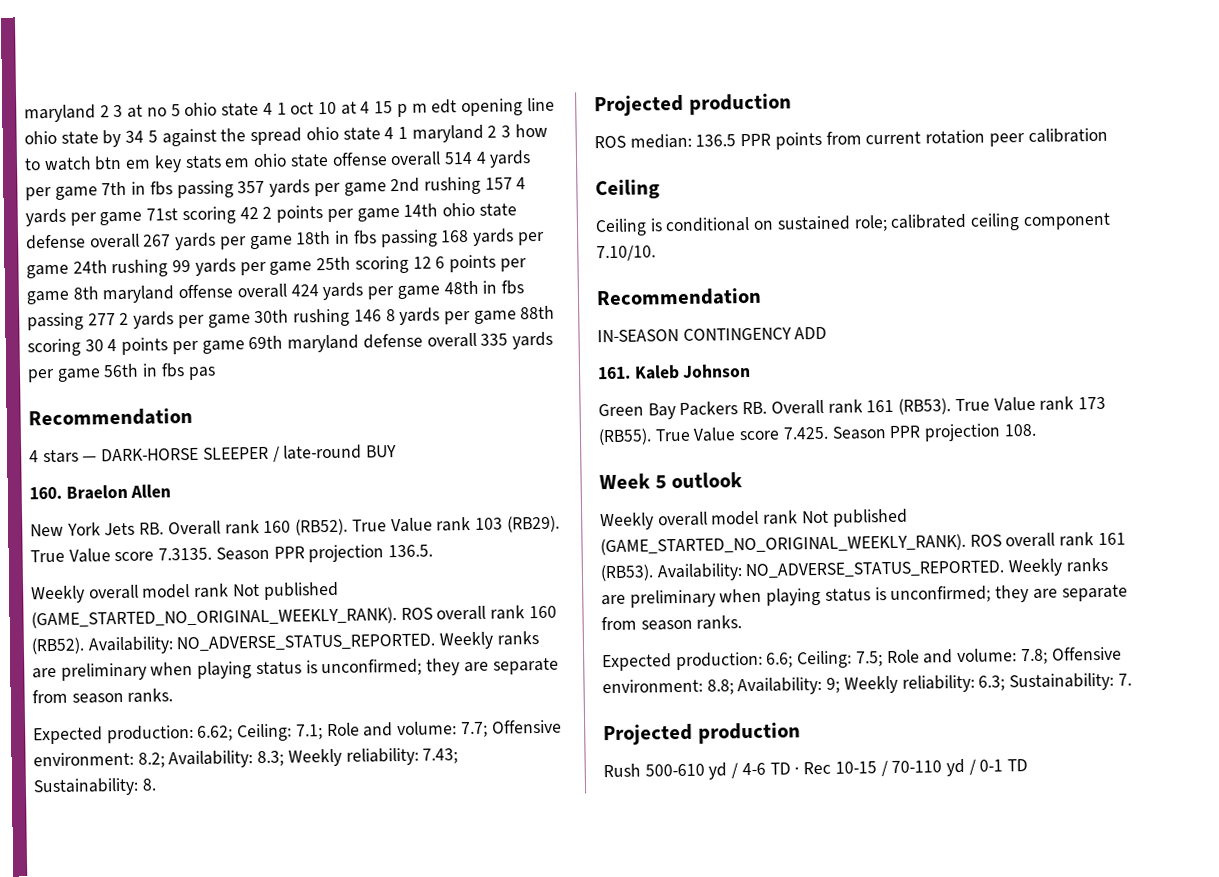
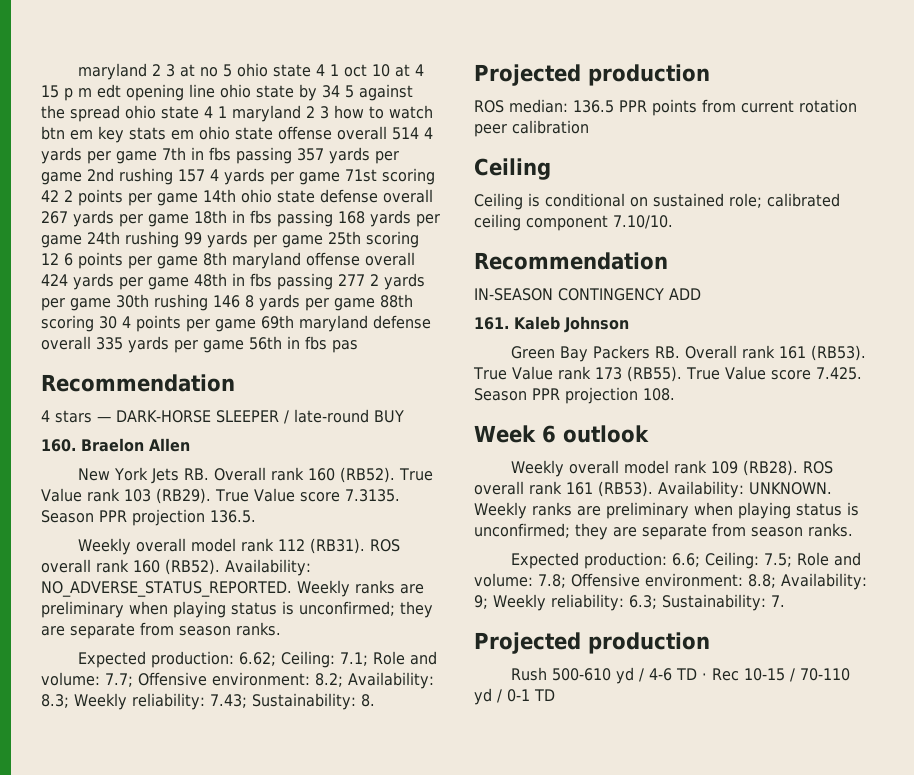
  True Value score 7.3135. Season PPR projection 136.5.
- Weekly overall model rank Not published (GAME_STARTED_NO_ORIGINAL_WEEKLY_RANK).
+ Weekly overall model rank 112 (RB31).
- Week 5 outlook
- Weekly overall model rank Not published (GAME_STARTED_NO_ORIGINAL_WEEKLY_RANK).
+ Week 6 outlook
+ Weekly overall model rank 109 (RB28).
- ROS overall rank 161 (RB53). Availability: NO_ADVERSE_STATUS_REPORTED.
+ ROS overall rank 161 (RB53). Availability: UNKNOWN.

